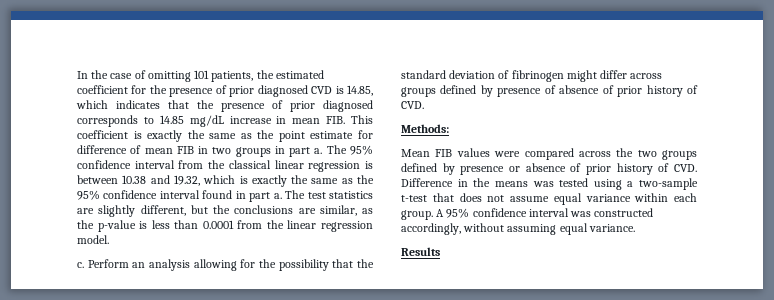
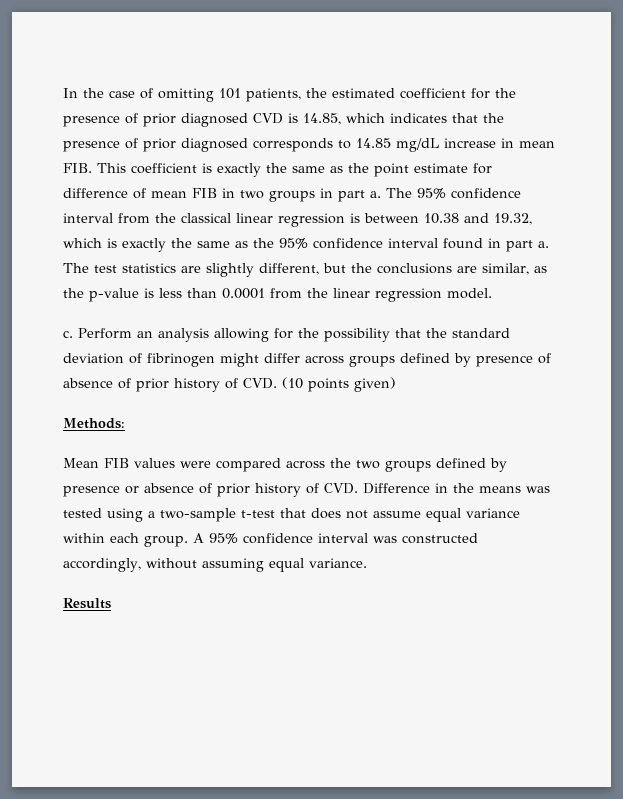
- Perform an analysis allowing for the possibility that the standard deviation of fibrinogen might differ across groups defined by presence of absence of prior history of CVD.
+ Perform an analysis allowing for the possibility that the standard deviation of fibrinogen might differ across groups defined by presence of absence of prior history of CVD. (10 points given)

